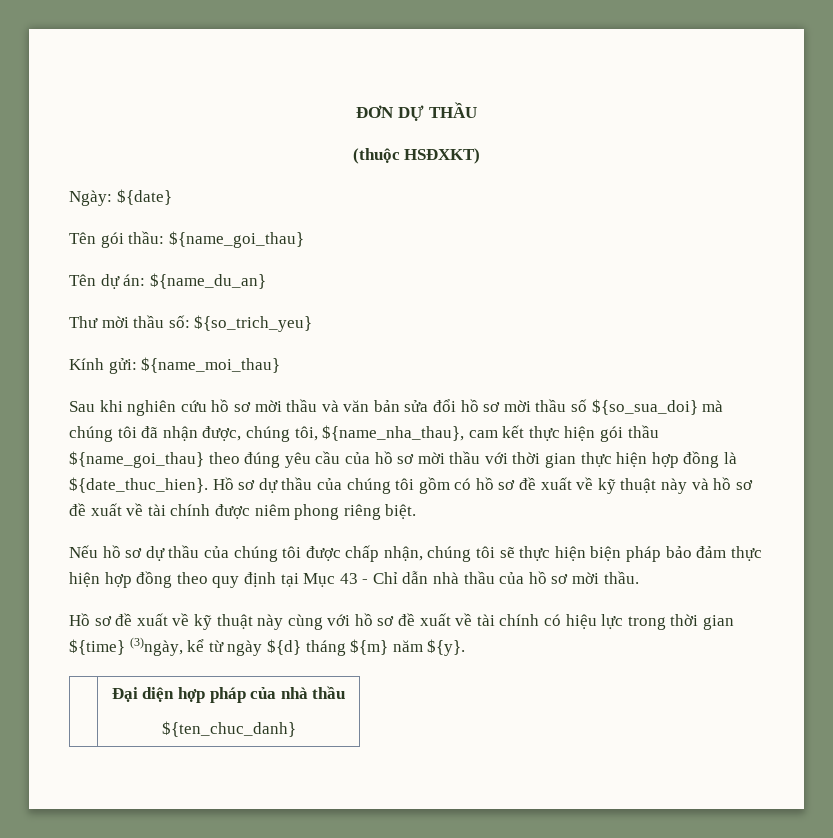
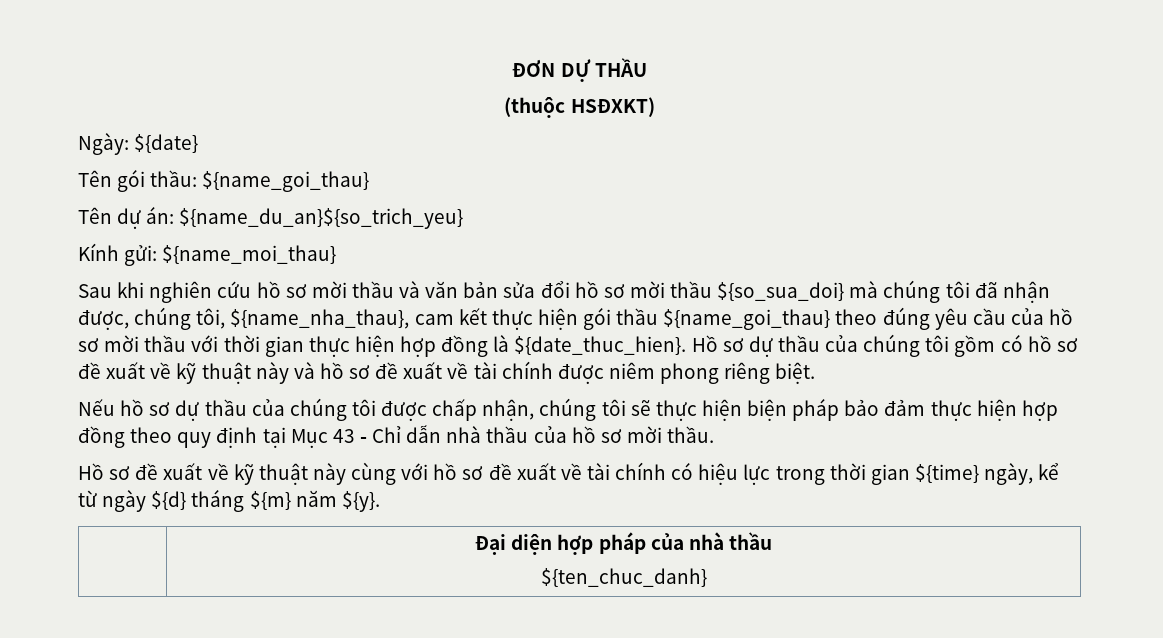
- Tên dự án: ${name_du_an}
- Thư mời thầu số: ${so_trich_yeu}
+ Tên dự án: ${name_du_an}${so_trich_yeu}
- Sau khi nghiên cứu hồ sơ mời thầu và văn bản sửa đổi hồ sơ mời thầu số ${so_sua_doi} mà chúng tôi đã nhận được, chúng tôi, ${name_nha_thau}, cam kết thực hiện gói thầu ${name_goi_thau} theo đúng yêu cầu của hồ sơ mời thầu với thời gian thực hiện hợp đồng là ${date_thuc_hien}.
+ Sau khi nghiên cứu hồ sơ mời thầu và văn bản sửa đổi hồ sơ mời thầu ${so_sua_doi} mà chúng tôi đã nhận được, chúng tôi, ${name_nha_thau}, cam kết thực hiện gói thầu ${name_goi_thau} theo đúng yêu cầu của hồ sơ mời thầu với thời gian thực hiện hợp đồng là ${date_thuc_hien}.
- Hồ sơ đề xuất về kỹ thuật này cùng với hồ sơ đề xuất về tài chính có hiệu lực trong thời gian ${time} (3)ngày, kể từ ngày ${d} tháng ${m} năm ${y}.
+ Hồ sơ đề xuất về kỹ thuật này cùng với hồ sơ đề xuất về tài chính có hiệu lực trong thời gian ${time} ngày, kể từ ngày ${d} tháng ${m} năm ${y}.

